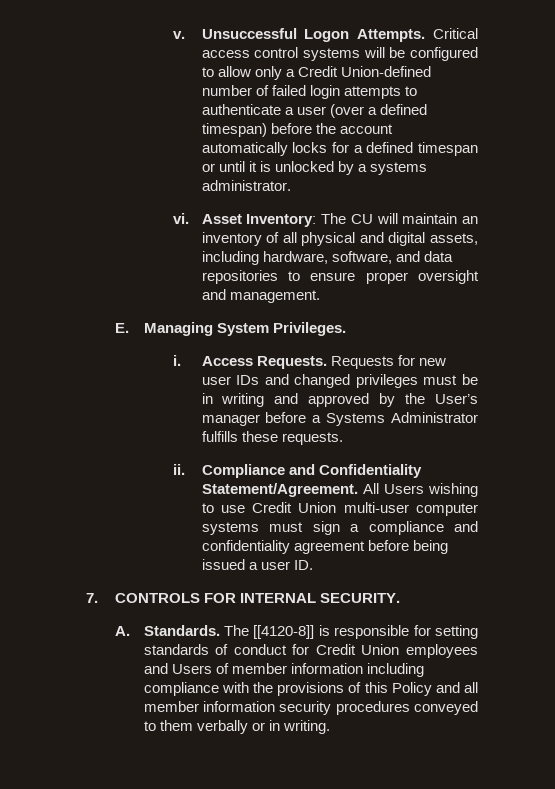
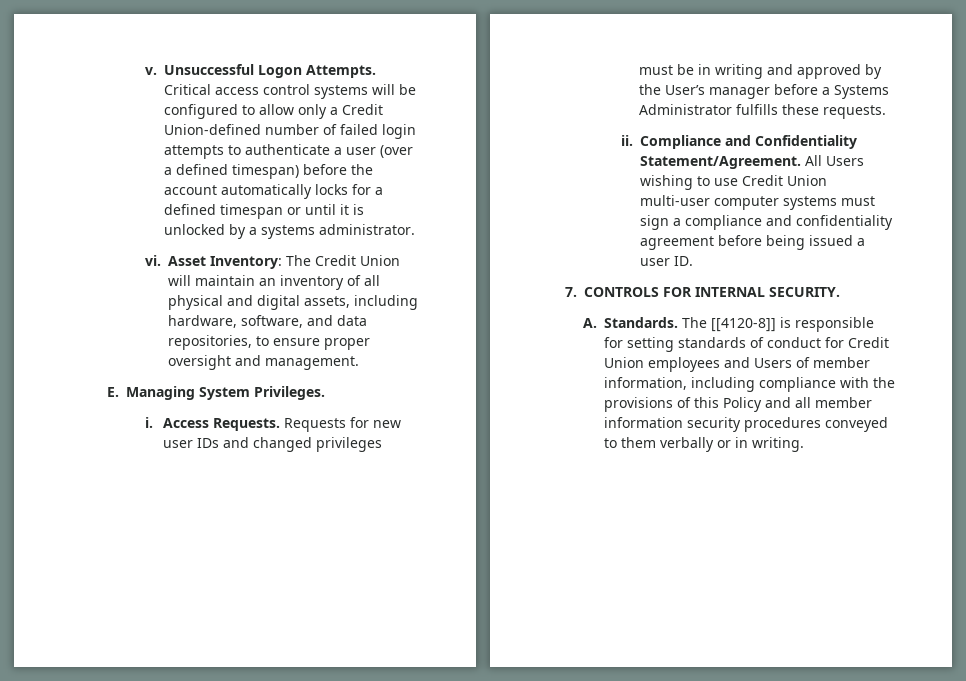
- Asset Inventory: The CU will maintain an inventory of all physical and digital assets, including hardware, software, and data repositories to ensure proper oversight and management.
+ Asset Inventory: The Credit Union will maintain an inventory of all physical and digital assets, including hardware, software, and data repositories, to ensure proper oversight and management.
- The [[4120-8]] is responsible for setting standards of conduct for Credit Union employees and Users of member information including compliance with the provisions of this Policy and all member information security procedures conveyed to them verbally or in writing.
+ The [[4120-8]] is responsible for setting standards of conduct for Credit Union employees and Users of member information, including compliance with the provisions of this Policy and all member information security procedures conveyed to them verbally or in writing.

